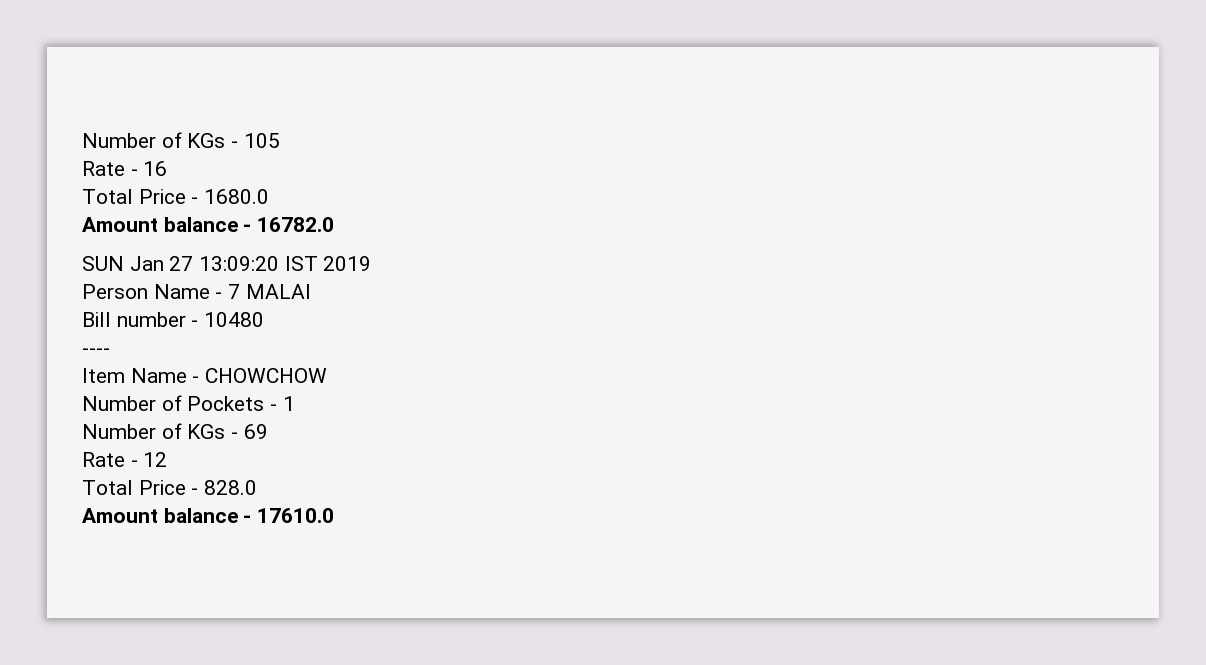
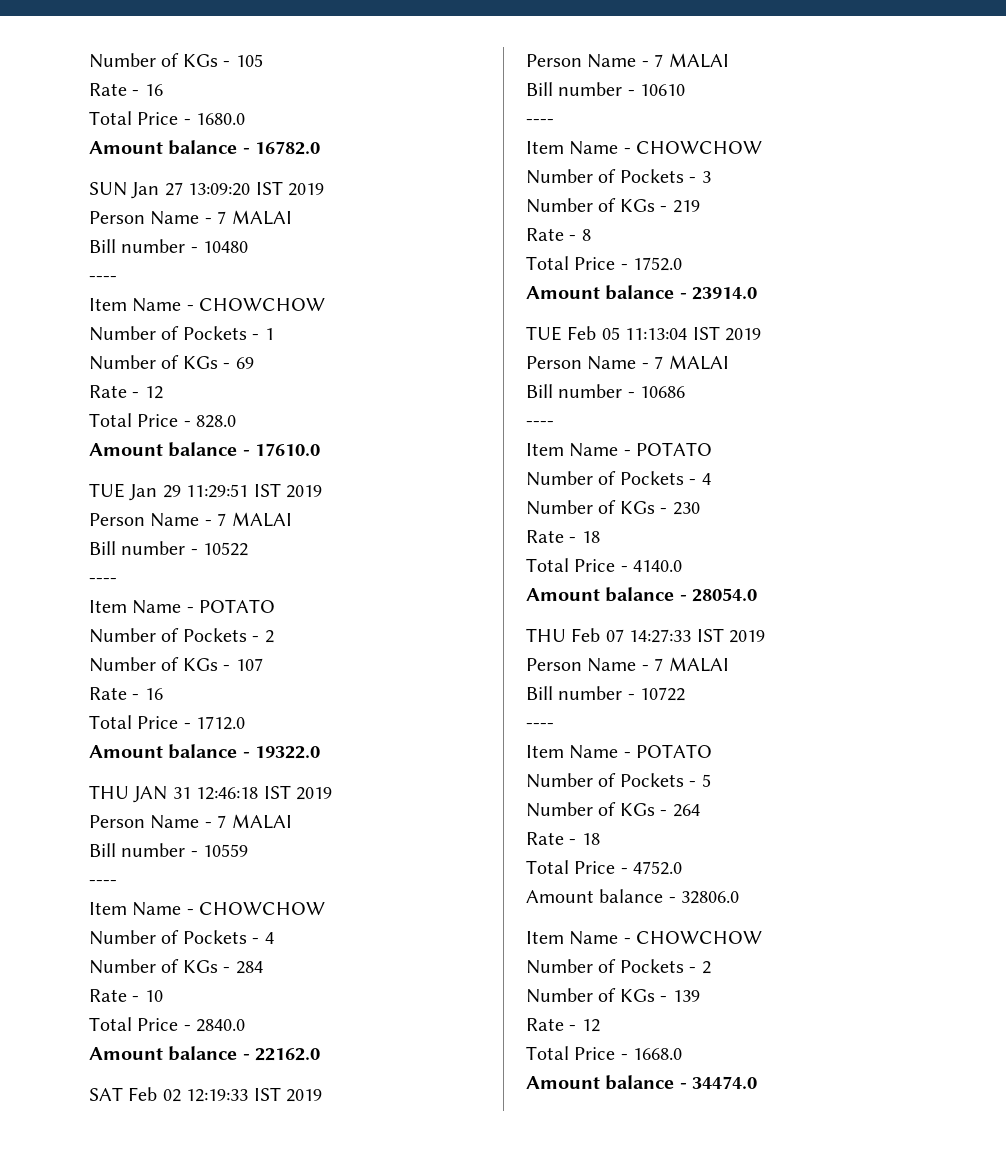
+ TUE Jan 29 11:29:51 IST 2019
+ Person Name - 7 MALAI
+ Bill number - 10522
+ ----
+ Item Name - POTATO
+ Number of Pockets - 2
+ Number of KGs - 107
+ Rate - 16
+ Total Price - 1712.0
+ Amount balance - 19322.0
+ THU JAN 31 12:46:18 IST 2019
+ Person Name - 7 MALAI
+ Bill number - 10559
+ ----
+ Item Name - CHOWCHOW
+ Number of Pockets - 4
+ Number of KGs - 284
+ Rate - 10
+ Total Price - 2840.0
+ Amount balance - 22162.0
+ SAT Feb 02 12:19:33 IST 2019
+ Person Name - 7 MALAI
+ Bill number - 10610
+ ----
+ Item Name - CHOWCHOW
+ Number of Pockets - 3
+ Number of KGs - 219
+ Rate - 8
+ Total Price - 1752.0
+ Amount balance - 23914.0
+ TUE Feb 05 11:13:04 IST 2019
+ Person Name - 7 MALAI
+ Bill number - 10686
+ ----
+ Item Name - POTATO
+ Number of Pockets - 4
+ Number of KGs - 230
+ Rate - 18
+ Total Price - 4140.0
+ Amount balance - 28054.0
+ THU Feb 07 14:27:33 IST 2019
+ Person Name - 7 MALAI
+ Bill number - 10722
+ ----
+ Item Name - POTATO
+ Number of Pockets - 5
+ Number of KGs - 264
+ Rate - 18
+ Total Price - 4752.0
+ Amount balance - 32806.0
+ Item Name - CHOWCHOW
+ Number of Pockets - 2
+ Number of KGs - 139
+ Rate - 12
+ Total Price - 1668.0
+ Amount balance - 34474.0

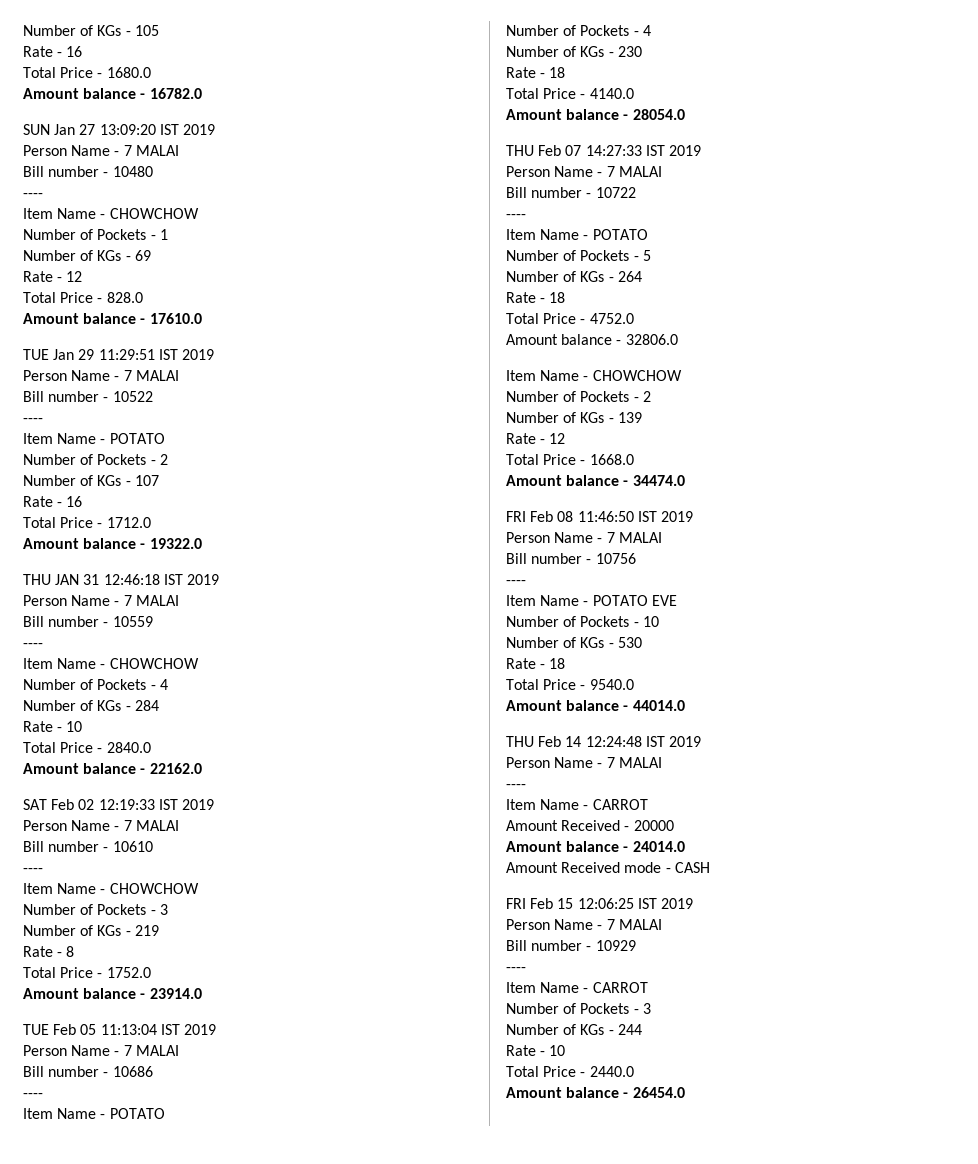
+ FRI Feb 08 11:46:50 IST 2019
+ Person Name - 7 MALAI
+ Bill number - 10756
+ ----
+ Item Name - POTATO EVE
+ Number of Pockets - 10
+ Number of KGs - 530
+ Rate - 18
+ Total Price - 9540.0
+ Amount balance - 44014.0
+ THU Feb 14 12:24:48 IST 2019
+ Person Name - 7 MALAI
+ ----
+ Item Name - CARROT
+ Amount Received - 20000
+ Amount balance - 24014.0
+ Amount Received mode - CASH
+ FRI Feb 15 12:06:25 IST 2019
+ Person Name - 7 MALAI
+ Bill number - 10929
+ ----
+ Item Name - CARROT
+ Number of Pockets - 3
+ Number of KGs - 244
+ Rate - 10
+ Total Price - 2440.0
+ Amount balance - 26454.0

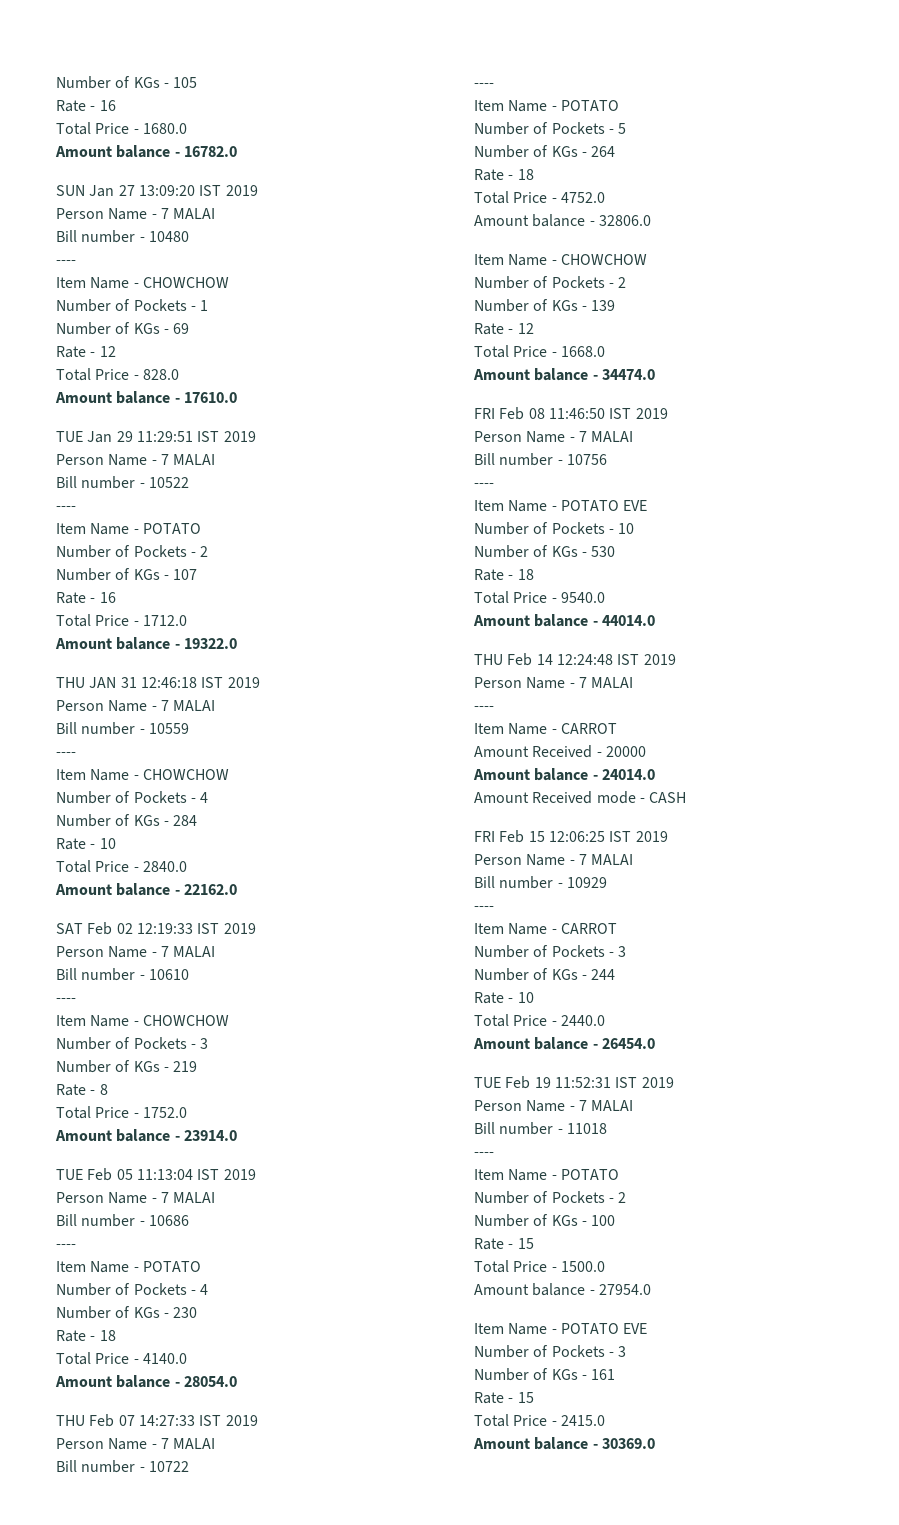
+ TUE Feb 19 11:52:31 IST 2019
+ Person Name - 7 MALAI
+ Bill number - 11018
+ ----
+ Item Name - POTATO
+ Number of Pockets - 2
+ Number of KGs - 100
+ Rate - 15
+ Total Price - 1500.0
+ Amount balance - 27954.0
+ Item Name - POTATO EVE
+ Number of Pockets - 3
+ Number of KGs - 161
+ Rate - 15
+ Total Price - 2415.0
+ Amount balance - 30369.0

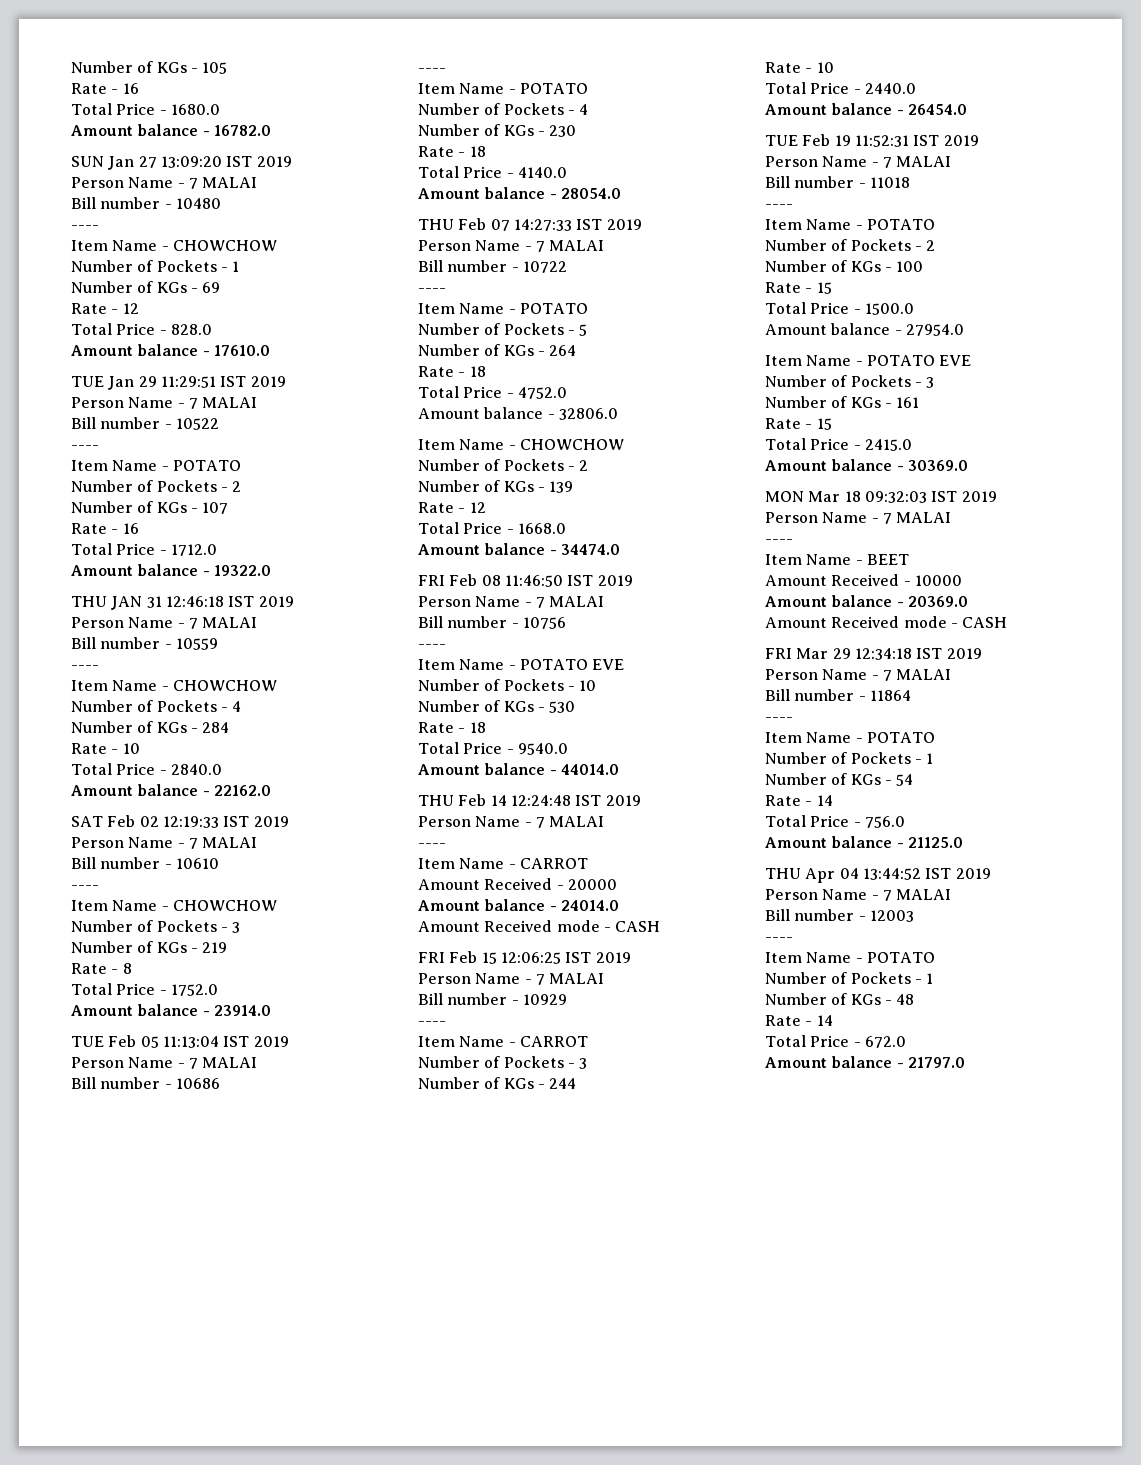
+ MON Mar 18 09:32:03 IST 2019
+ Person Name - 7 MALAI
+ ----
+ Item Name - BEET
+ Amount Received - 10000
+ Amount balance - 20369.0
+ Amount Received mode - CASH
+ FRI Mar 29 12:34:18 IST 2019
+ Person Name - 7 MALAI
+ Bill number - 11864
+ ----
+ Item Name - POTATO
+ Number of Pockets - 1
+ Number of KGs - 54
+ Rate - 14
+ Total Price - 756.0
+ Amount balance - 21125.0
+ THU Apr 04 13:44:52 IST 2019
+ Person Name - 7 MALAI
+ Bill number - 12003
+ ----
+ Item Name - POTATO
+ Number of Pockets - 1
+ Number of KGs - 48
+ Rate - 14
+ Total Price - 672.0
+ Amount balance - 21797.0

